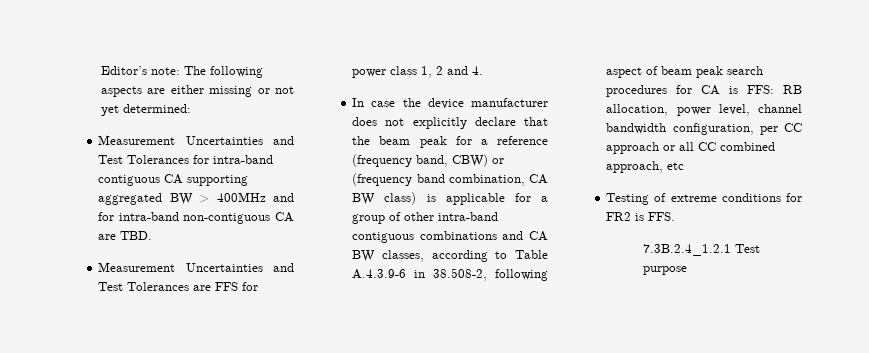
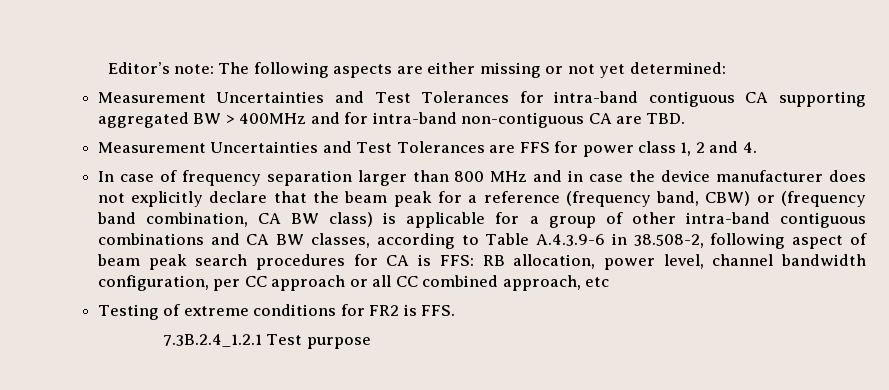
- In case the device manufacturer does not explicitly declare that the beam peak for a reference (frequency band, CBW) or (frequency band combination, CA BW class) is applicable for a group of other intra-band contiguous combinations and CA BW classes, according to Table A.4.3.9-6 in 38.508-2, following aspect of beam peak search procedures for CA is FFS:
+ In case of frequency separation larger than 800 MHz and in case the device manufacturer does not explicitly declare that the beam peak for a reference (frequency band, CBW) or (frequency band combination, CA BW class) is applicable for a group of other intra-band contiguous combinations and CA BW classes, according to Table A.4.3.9-6 in 38.508-2, following aspect of beam peak search procedures for CA is FFS:

